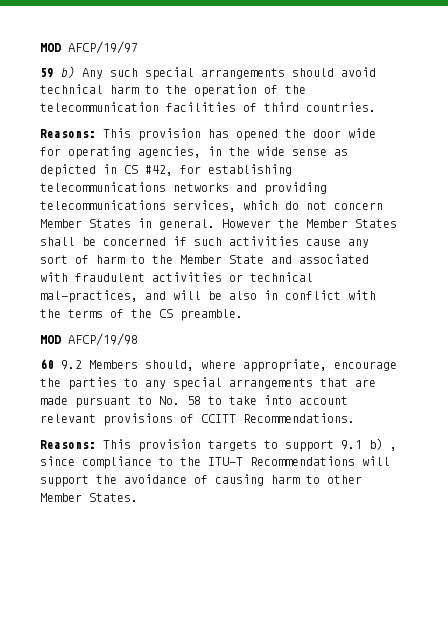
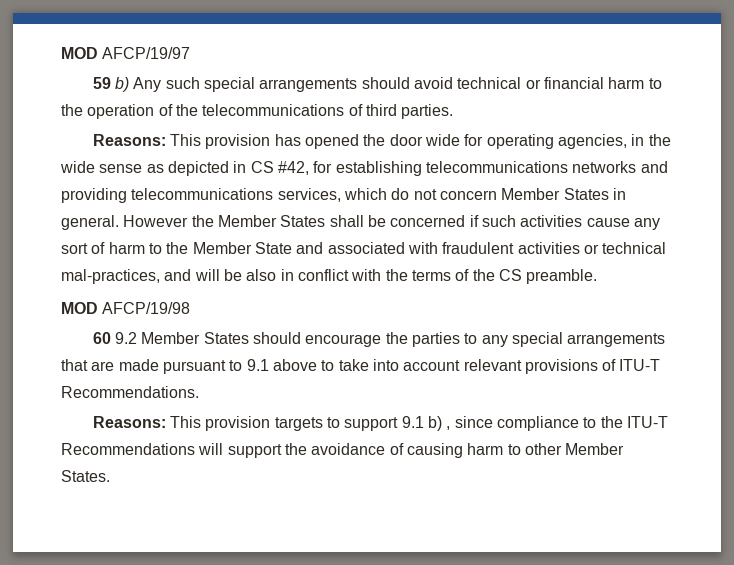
- 59 b) Any such special arrangements should avoid technical harm to the operation of the telecommunication facilities of third countries.
+ 59 b) Any such special arrangements should avoid technical or financial harm to the operation of the telecommunications of third parties.
- 60 9.2 Members should, where appropriate, encourage the parties to any special arrangements that are made pursuant to No. 58 to take into account relevant provisions of CCITT Recommendations.
+ 60 9.2 Member States should encourage the parties to any special arrangements that are made pursuant to 9.1 above to take into account relevant provisions of ITU-T Recommendations.

